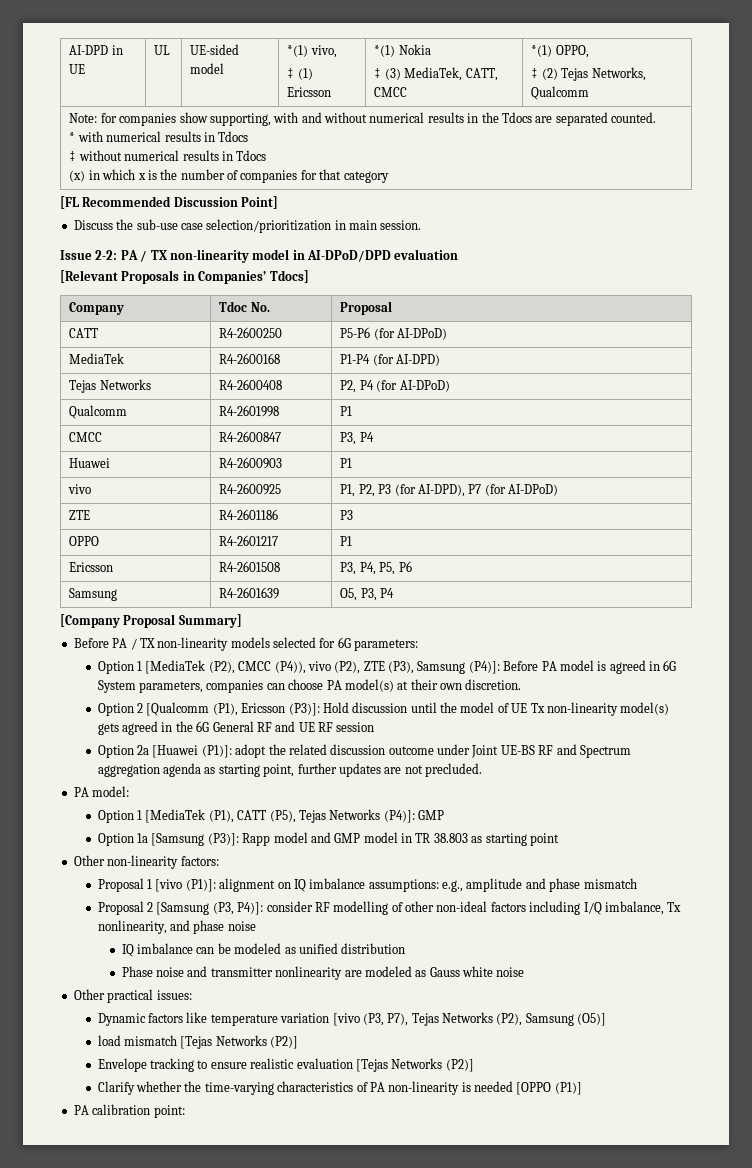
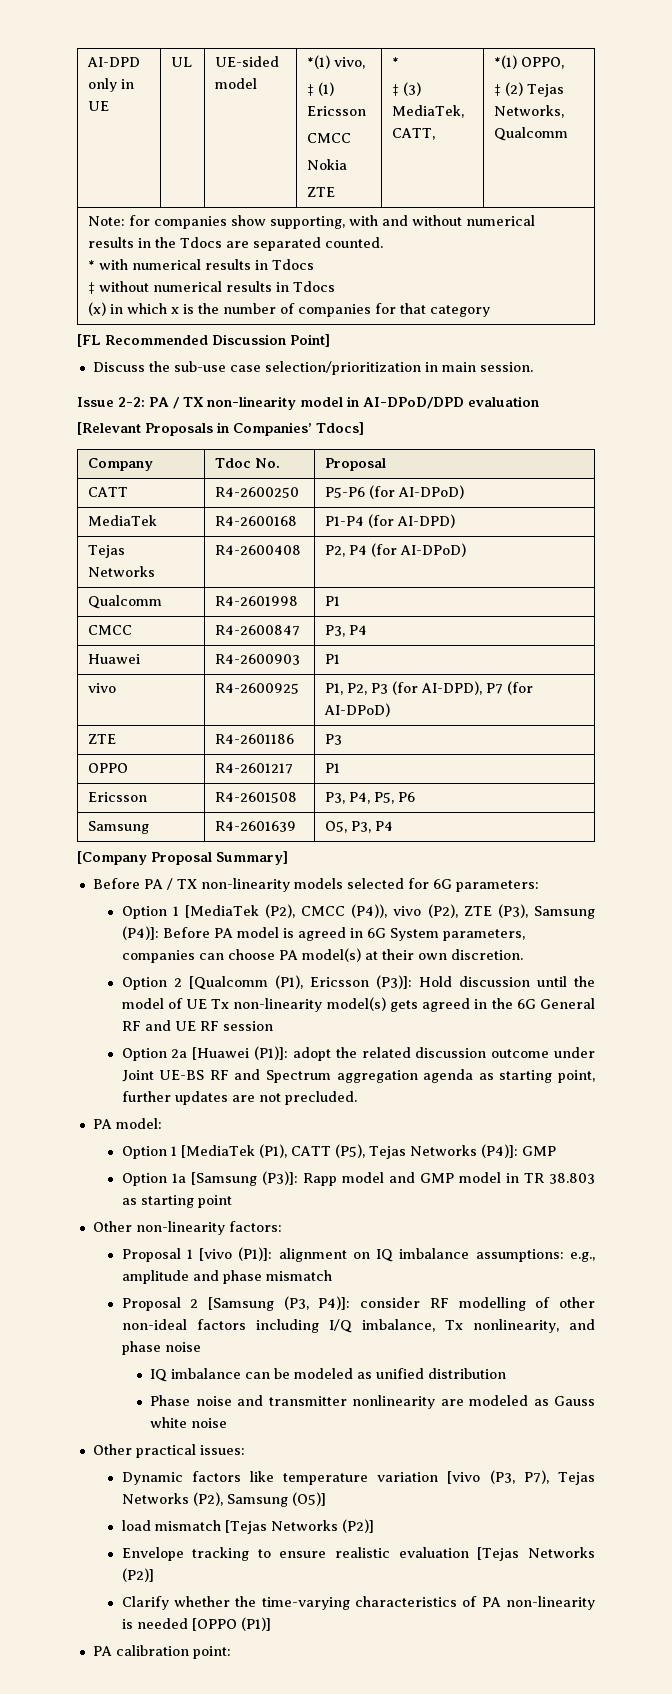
- AI-DPD in UE | UL | UE-sided model | *(1) vivo,
- ‡ (1) Ericsson | *(1) Nokia
- ‡ (3) MediaTek, CATT, CMCC | *(1) OPPO,
+ AI-DPD only in UE | UL | UE-sided model | *(1) vivo,
+ ‡ (1) Ericsson
+ CMCC
+ Nokia
+ ZTE | *
+ ‡ (3) MediaTek, CATT, | *(1) OPPO,

